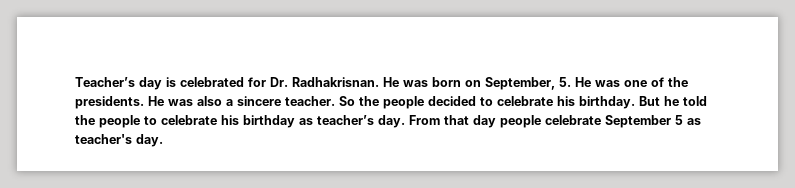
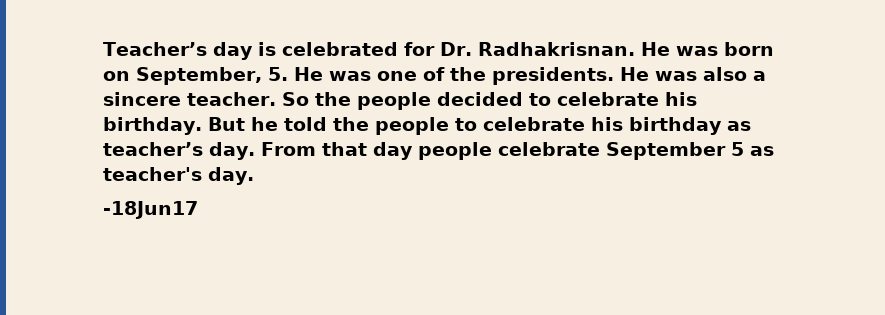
+ -18Jun17

